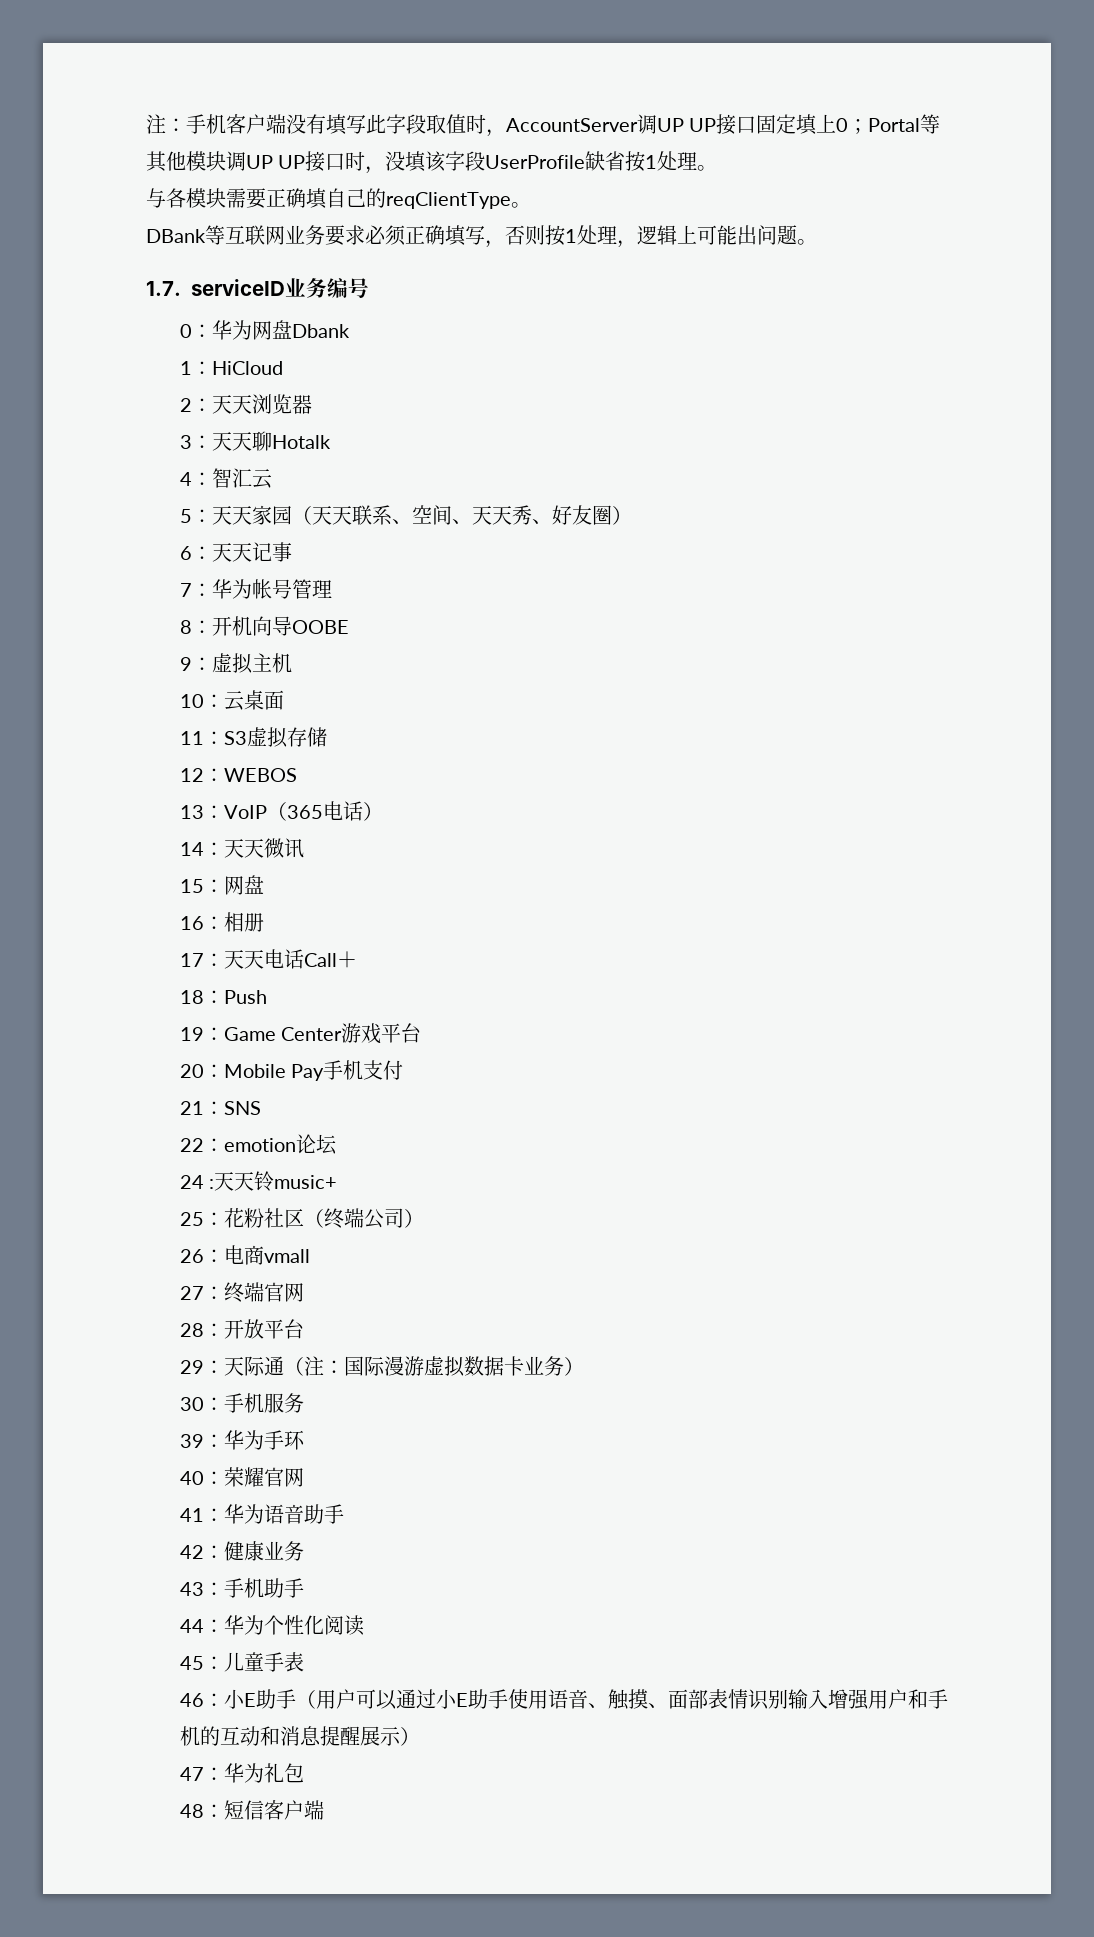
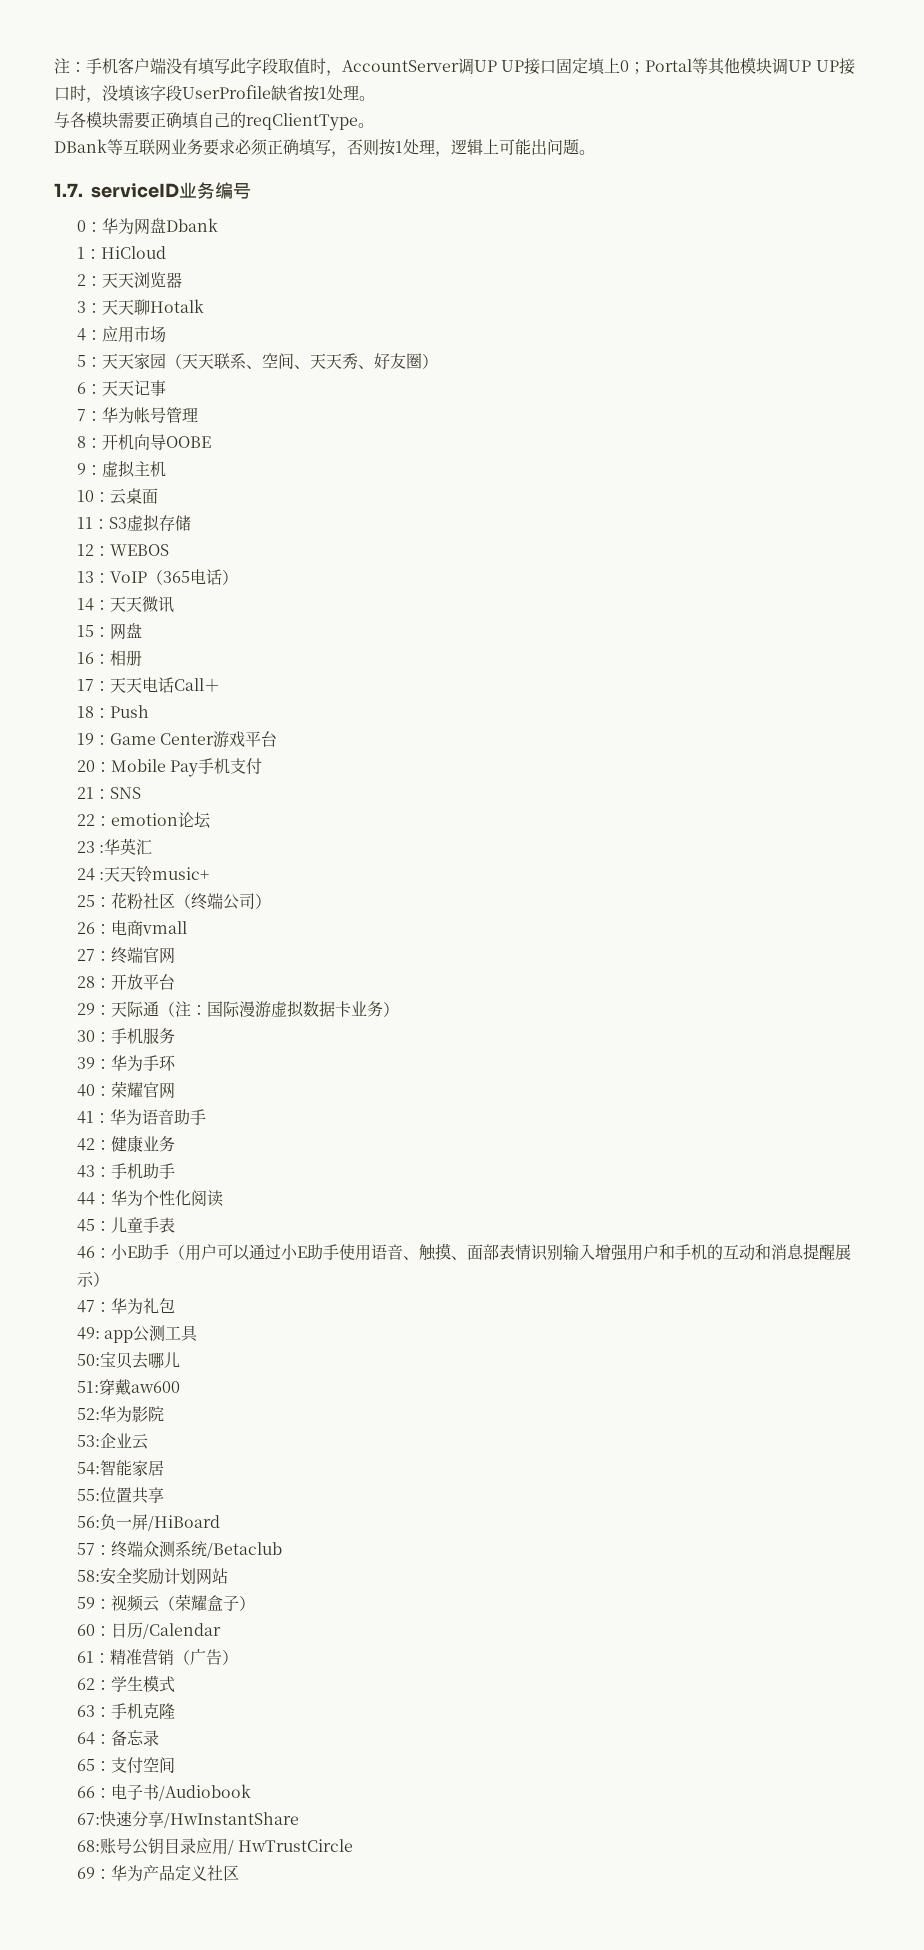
- 4：智汇云
+ 4：应用市场
+ 23 :华英汇
- 48：短信客户端
+ 49: app公测工具
+ 50:宝贝去哪儿
+ 51:穿戴aw600
+ 52:华为影院
+ 53:企业云
+ 54:智能家居
+ 55:位置共享
+ 56:负一屏/HiBoard
+ 57：终端众测系统/Betaclub
+ 58:安全奖励计划网站
+ 59：视频云（荣耀盒子）
+ 60：日历/Calendar
+ 61：精准营销（广告）
+ 62：学生模式
+ 63：手机克隆
+ 64：备忘录
+ 65：支付空间
+ 66：电子书/Audiobook
+ 67:快速分享/HwInstantShare
+ 68:账号公钥目录应用/ HwTrustCircle
+ 69：华为产品定义社区

